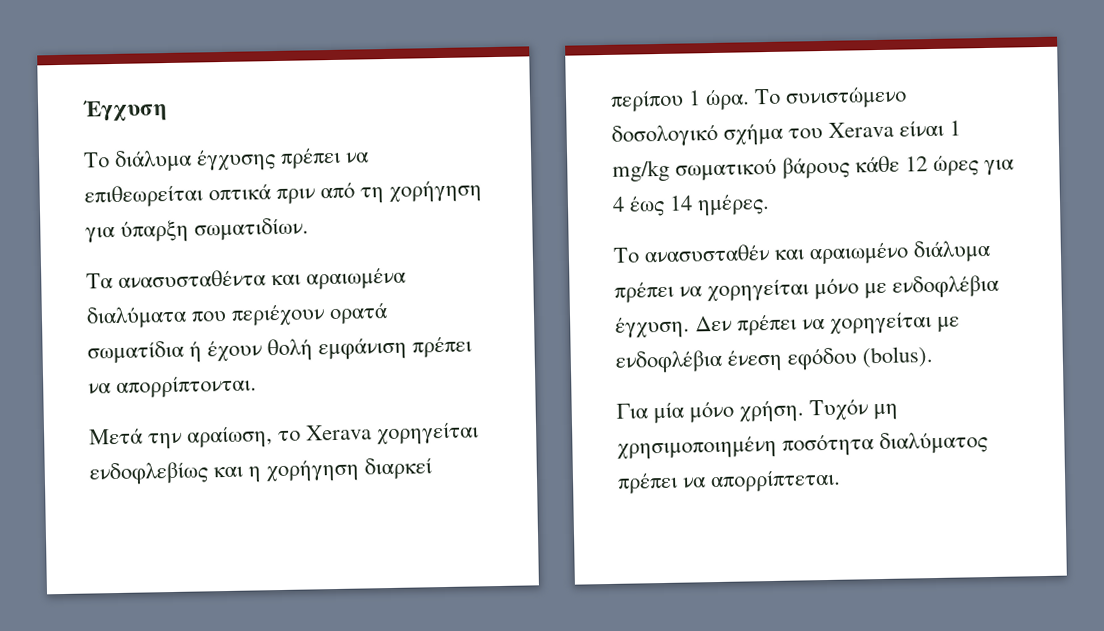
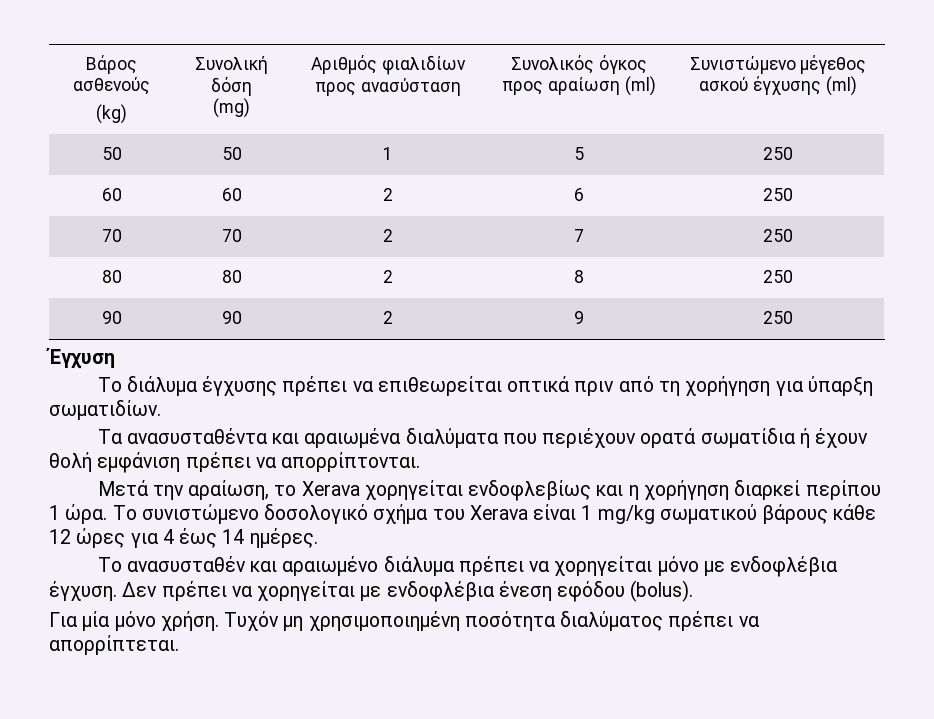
+ Βάρος ασθενούς
+ (kg) | Συνολική δόση
+ (mg) | Αριθμός φιαλιδίων προς ανασύσταση | Συνολικός όγκος προς αραίωση (ml) | Συνιστώμενο μέγεθος ασκού έγχυσης (ml)
+ 50 | 50 | 1 | 5 | 250
+ 60 | 60 | 2 | 6 | 250
+ 70 | 70 | 2 | 7 | 250
+ 80 | 80 | 2 | 8 | 250
+ 90 | 90 | 2 | 9 | 250

